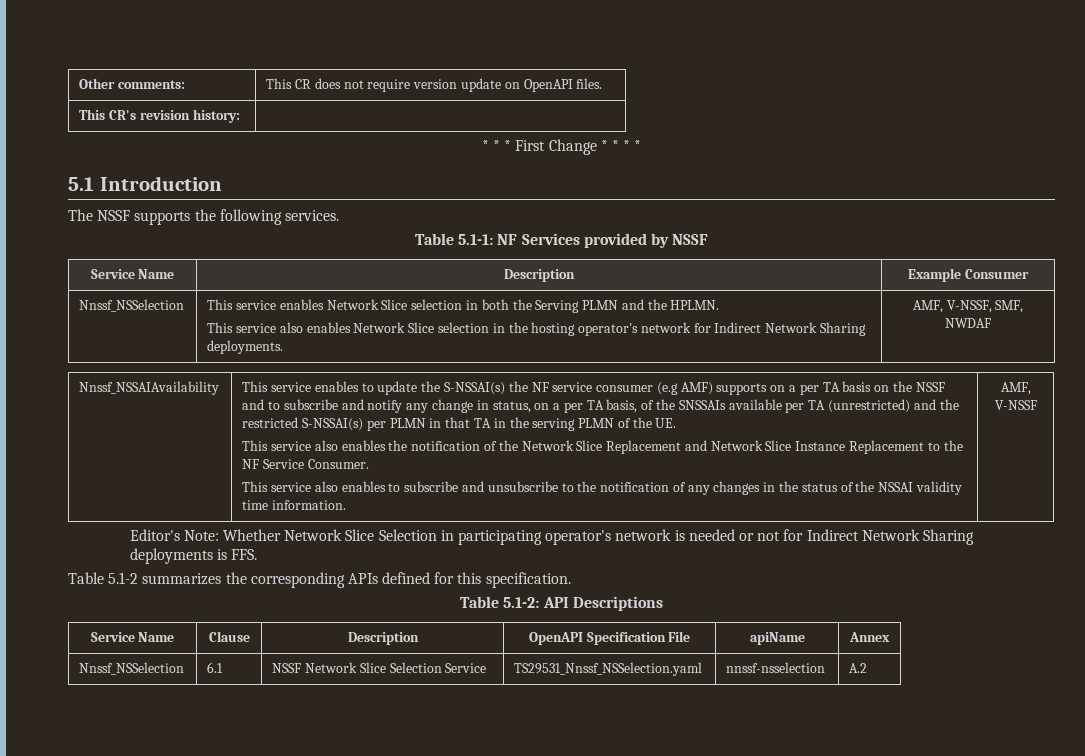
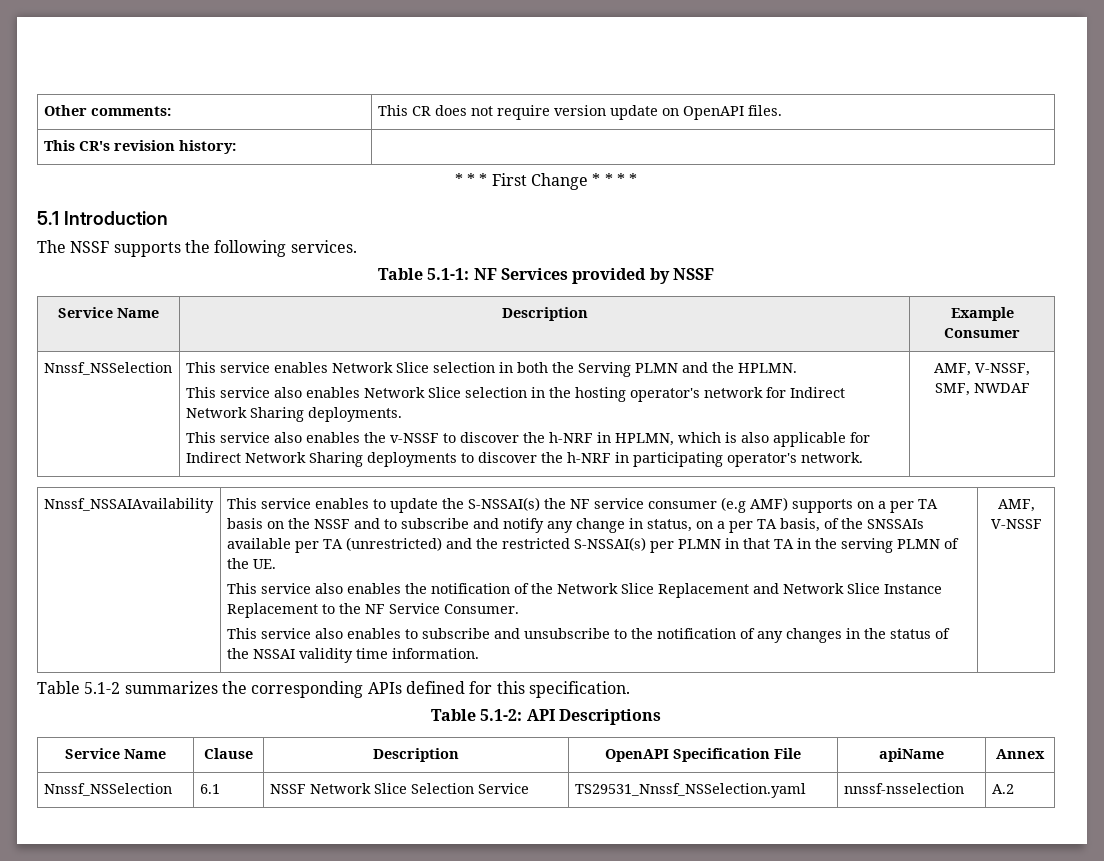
+ This service also enables the v-NSSF to discover the h-NRF in HPLMN, which is also applicable for Indirect Network Sharing deployments to discover the h-NRF in participating operator's network.
- Editor's Note: Whether Network Slice Selection in participating operator's network is needed or not for Indirect Network Sharing deployments is FFS.

